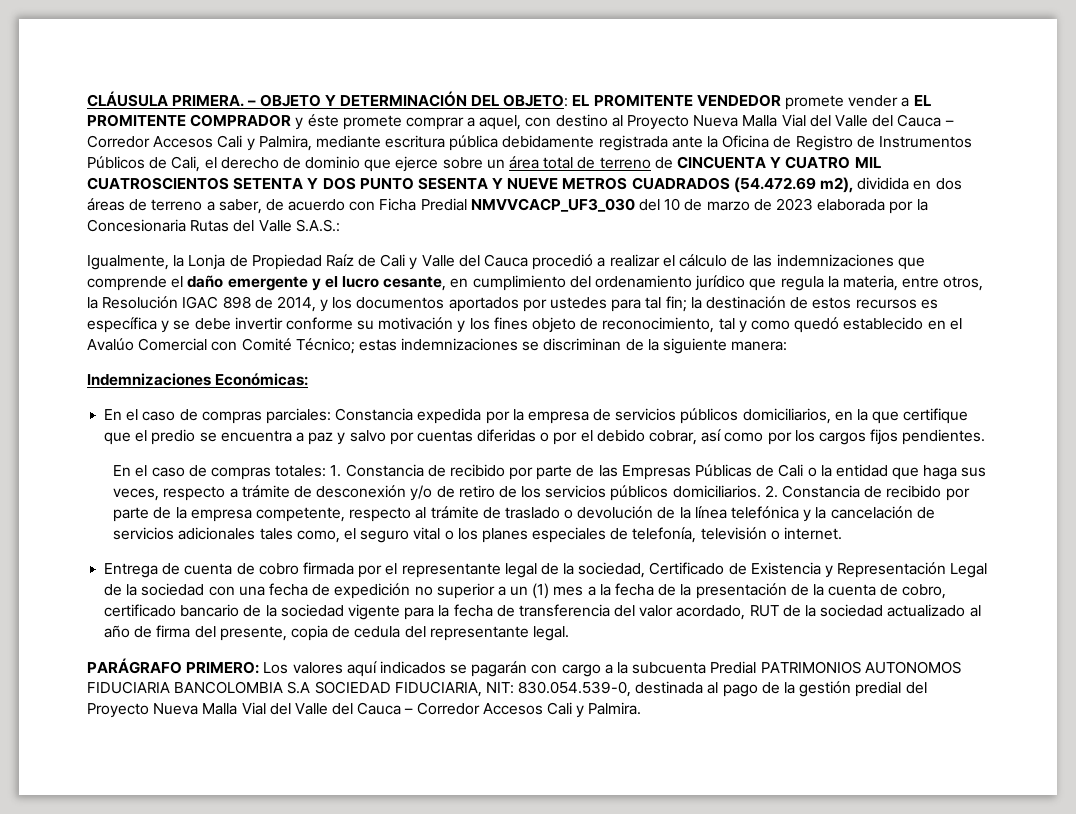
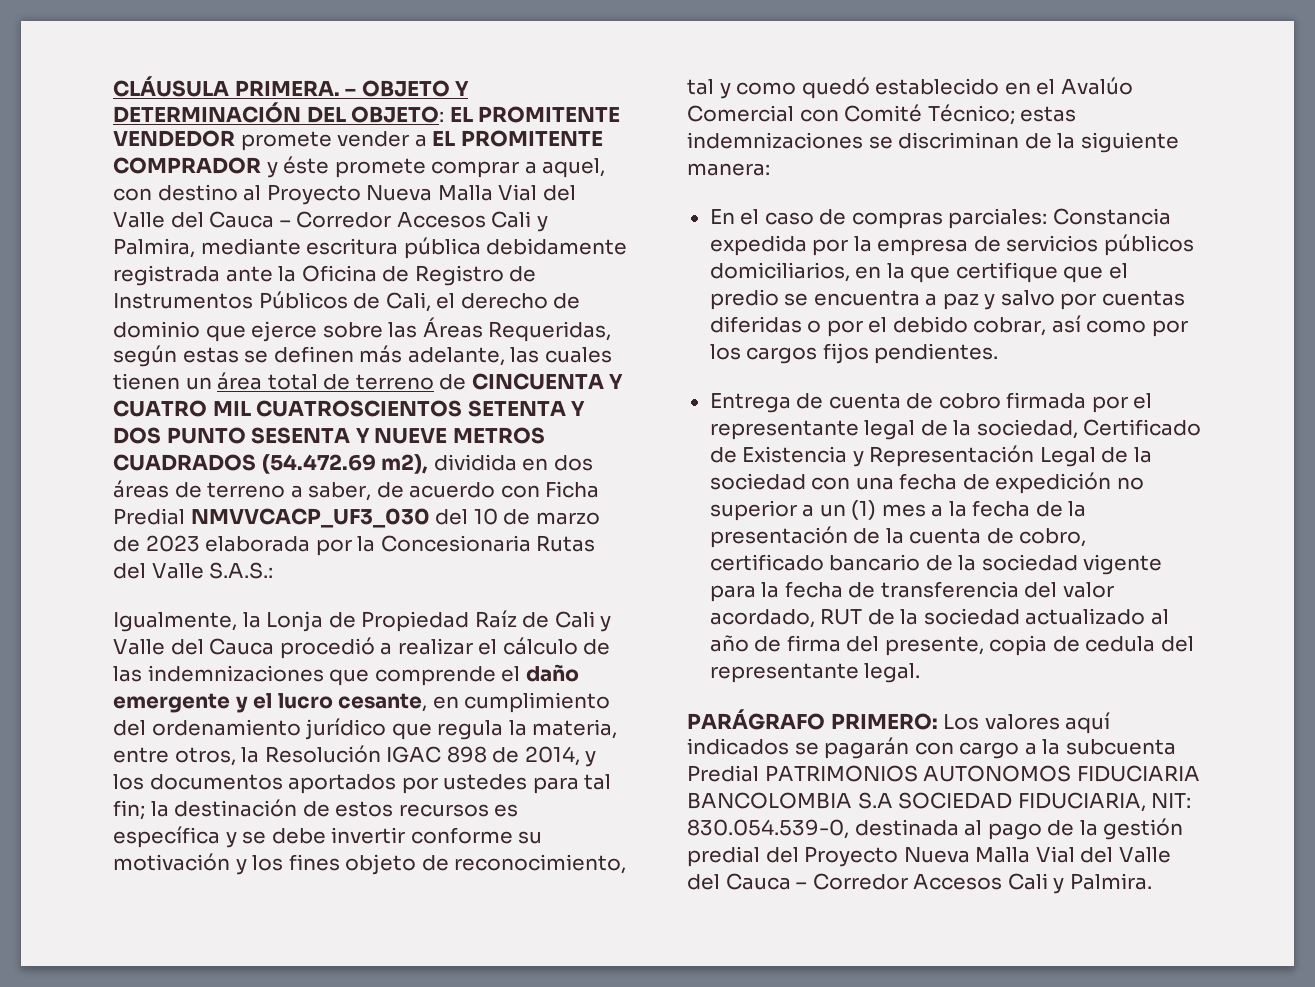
- EL PROMITENTE VENDEDOR promete vender a EL PROMITENTE COMPRADOR y éste promete comprar a aquel, con destino al Proyecto Nueva Malla Vial del Valle del Cauca – Corredor Accesos Cali y Palmira, mediante escritura pública debidamente registrada ante la Oficina de Registro de Instrumentos Públicos de Cali, el derecho de dominio que ejerce sobre un área total de terreno de CINCUENTA Y CUATRO MIL CUATROSCIENTOS SETENTA Y DOS PUNTO SESENTA Y NUEVE METROS CUADRADOS (54.472.69 m2), dividida en dos áreas de terreno a saber, de acuerdo con Ficha Predial NMVVCACP_UF3_030 del 10 de marzo de 2023 elaborada por la Concesionaria Rutas del Valle S.A.S.:
+ EL PROMITENTE VENDEDOR promete vender a EL PROMITENTE COMPRADOR y éste promete comprar a aquel, con destino al Proyecto Nueva Malla Vial del Valle del Cauca – Corredor Accesos Cali y Palmira, mediante escritura pública debidamente registrada ante la Oficina de Registro de Instrumentos Públicos de Cali, el derecho de dominio que ejerce sobre las Áreas Requeridas, según estas se definen más adelante, las cuales tienen un área total de terreno de CINCUENTA Y CUATRO MIL CUATROSCIENTOS SETENTA Y DOS PUNTO SESENTA Y NUEVE METROS CUADRADOS (54.472.69 m2), dividida en dos áreas de terreno a saber, de acuerdo con Ficha Predial NMVVCACP_UF3_030 del 10 de marzo de 2023 elaborada por la Concesionaria Rutas del Valle S.A.S.:
- Indemnizaciones Económicas:
- En el caso de compras totales: 1. Constancia de recibido por parte de las Empresas Públicas de Cali o la entidad que haga sus veces, respecto a trámite de desconexión y/o de retiro de los servicios públicos domiciliarios. 2. Constancia de recibido por parte de la empresa competente, respecto al trámite de traslado o devolución de la línea telefónica y la cancelación de servicios adicionales tales como, el seguro vital o los planes especiales de telefonía, televisión o internet.

